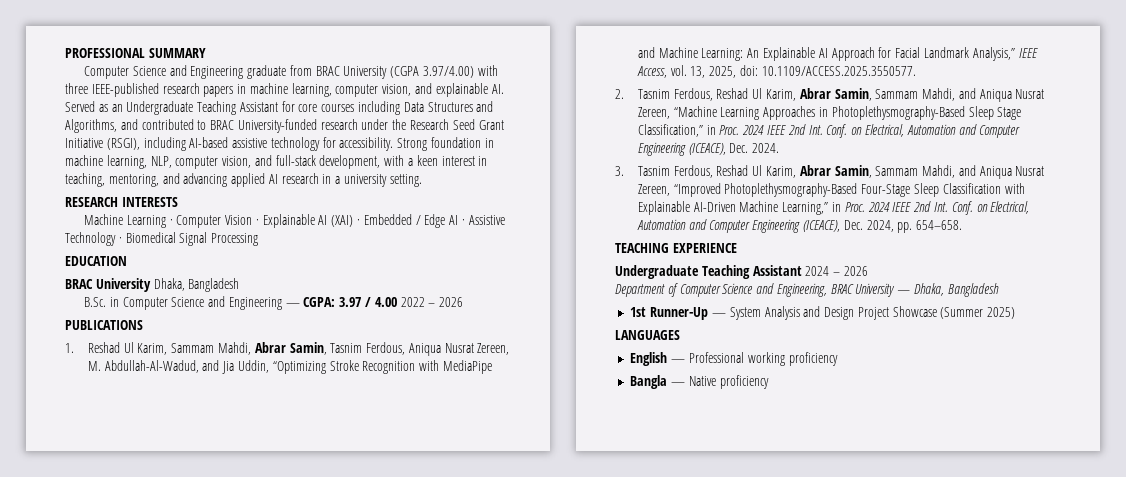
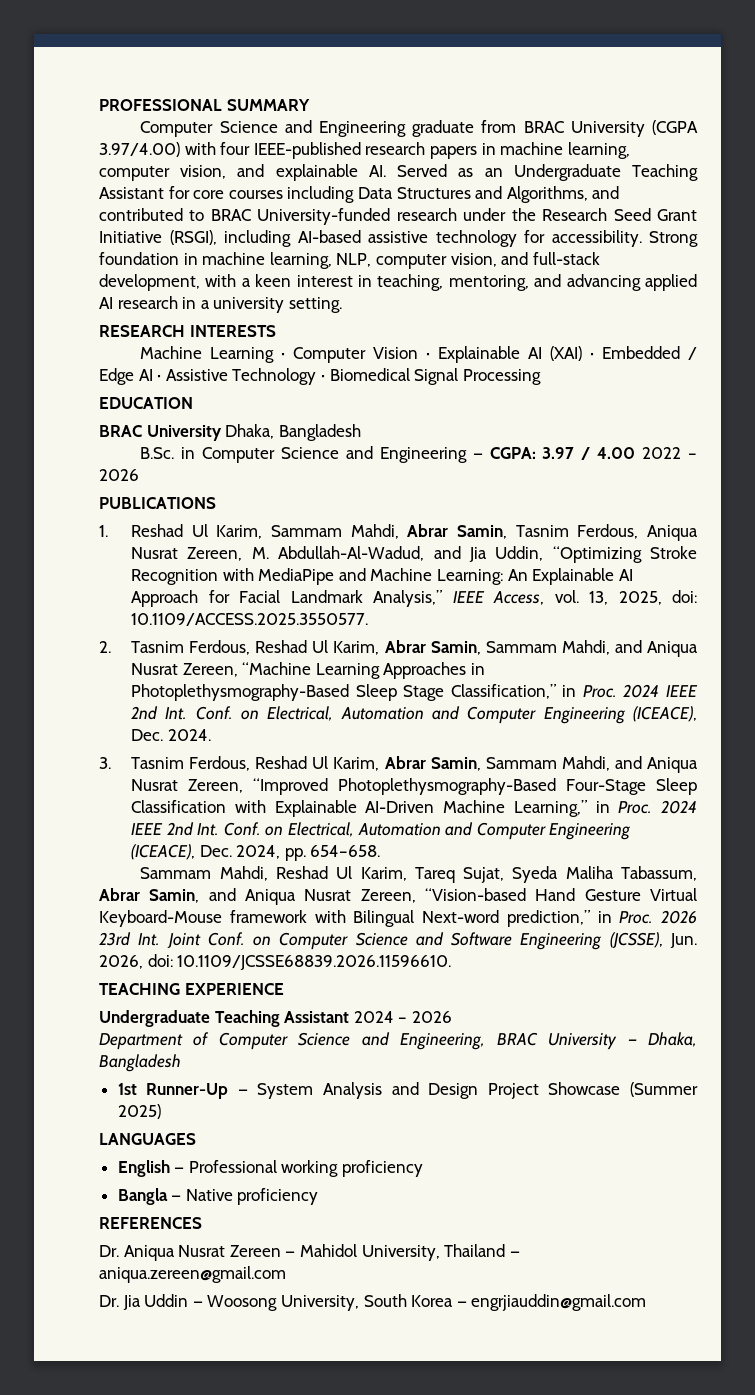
- Computer Science and Engineering graduate from BRAC University (CGPA 3.97/4.00) with three IEEE-published research papers in machine learning, computer vision, and explainable AI. Served as an Undergraduate Teaching Assistant for core courses including Data Structures and Algorithms, and contributed to BRAC University-funded research under the Research Seed Grant Initiative (RSGI), including AI-based assistive technology for accessibility.
+ Computer Science and Engineering graduate from BRAC University (CGPA 3.97/4.00) with four IEEE-published research papers in machine learning, computer vision, and explainable AI. Served as an Undergraduate Teaching Assistant for core courses including Data Structures and Algorithms, and contributed to BRAC University-funded research under the Research Seed Grant Initiative (RSGI), including AI-based assistive technology for accessibility.
+ Sammam Mahdi, Reshad Ul Karim, Tareq Sujat, Syeda Maliha Tabassum, Abrar Samin, and Aniqua Nusrat Zereen, “Vision-based Hand Gesture Virtual Keyboard-Mouse framework with Bilingual Next-word prediction,” in Proc. 2026 23rd Int. Joint Conf. on Computer Science and Software Engineering (JCSSE), Jun. 2026, doi: 10.1109/JCSSE68839.2026.11596610.
+ REFERENCES
+ Dr. Aniqua Nusrat Zereen — Mahidol University, Thailand — aniqua.zereen@gmail.com
+ Dr. Jia Uddin — Woosong University, South Korea — engrjiauddin@gmail.com

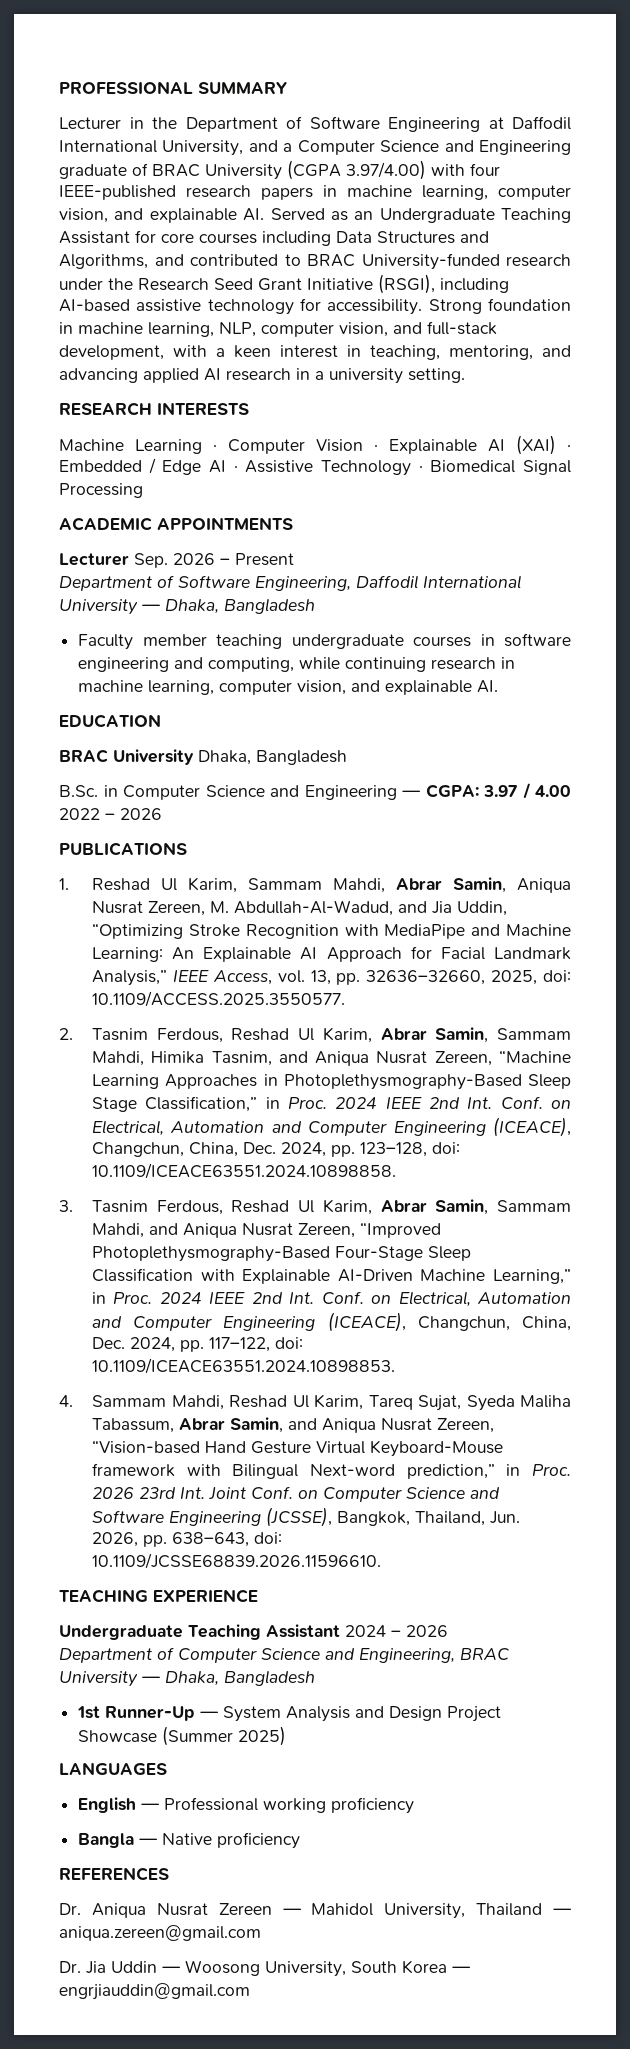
- Computer Science and Engineering graduate from BRAC University (CGPA 3.97/4.00) with four IEEE-published research papers in machine learning, computer vision, and explainable AI. Served as an Undergraduate Teaching Assistant for core courses including Data Structures and Algorithms, and contributed to BRAC University-funded research under the Research Seed Grant Initiative (RSGI), including AI-based assistive technology for accessibility.
+ Lecturer in the Department of Software Engineering at Daffodil International University, and a Computer Science and Engineering graduate of BRAC University (CGPA 3.97/4.00) with four IEEE-published research papers in machine learning, computer vision, and explainable AI. Served as an Undergraduate Teaching Assistant for core courses including Data Structures and Algorithms, and contributed to BRAC University-funded research under the Research Seed Grant Initiative (RSGI), including AI-based assistive technology for accessibility.
+ ACADEMIC APPOINTMENTS
+ Lecturer Sep. 2026 – Present
+ Department of Software Engineering, Daffodil International University — Dhaka, Bangladesh
+ Faculty member teaching undergraduate courses in software engineering and computing, while continuing research in machine learning, computer vision, and explainable AI.
- 1. Reshad Ul Karim, Sammam Mahdi, Abrar Samin, Tasnim Ferdous, Aniqua Nusrat Zereen, M. Abdullah-Al-Wadud, and Jia Uddin, “Optimizing Stroke Recognition with MediaPipe and Machine Learning: An Explainable AI Approach for Facial Landmark Analysis,” IEEE Access, vol. 13, 2025, doi: 10.1109/ACCESS.2025.3550577.
+ 1. Reshad Ul Karim, Sammam Mahdi, Abrar Samin, Aniqua Nusrat Zereen, M. Abdullah-Al-Wadud, and Jia Uddin, “Optimizing Stroke Recognition with MediaPipe and Machine Learning: An Explainable AI Approach for Facial Landmark Analysis,” IEEE Access, vol. 13, pp. 32636–32660, 2025, doi: 10.1109/ACCESS.2025.3550577.
- 2. Tasnim Ferdous, Reshad Ul Karim, Abrar Samin, Sammam Mahdi, and Aniqua Nusrat Zereen, “Machine Learning Approaches in Photoplethysmography-Based Sleep Stage Classification,” in Proc.
+ 2. Tasnim Ferdous, Reshad Ul Karim, Abrar Samin, Sammam Mahdi, Himika Tasnim, and Aniqua Nusrat Zereen, “Machine Learning Approaches in Photoplethysmography-Based Sleep Stage Classification,” in Proc.
- 2024 IEEE 2nd Int. Conf. on Electrical, Automation and Computer Engineering (ICEACE), Dec. 2024.
+ 2024 IEEE 2nd Int. Conf. on Electrical, Automation and Computer Engineering (ICEACE), Changchun, China, Dec. 2024, pp. 123–128, doi: 10.1109/ICEACE63551.2024.10898858.
- 2024 IEEE 2nd Int. Conf. on Electrical, Automation and Computer Engineering (ICEACE), Dec. 2024, pp. 654–658.
- Sammam Mahdi, Reshad Ul Karim, Tareq Sujat, Syeda Maliha Tabassum, Abrar Samin, and Aniqua Nusrat Zereen, “Vision-based Hand Gesture Virtual Keyboard-Mouse framework with Bilingual Next-word prediction,” in Proc.
+ 2024 IEEE 2nd Int. Conf. on Electrical, Automation and Computer Engineering (ICEACE), Changchun, China, Dec. 2024, pp. 117–122, doi: 10.1109/ICEACE63551.2024.10898853.
+ 4. Sammam Mahdi, Reshad Ul Karim, Tareq Sujat, Syeda Maliha Tabassum, Abrar Samin, and Aniqua Nusrat Zereen, “Vision-based Hand Gesture Virtual Keyboard-Mouse framework with Bilingual Next-word prediction,” in Proc.
- 2026 23rd Int. Joint Conf. on Computer Science and Software Engineering (JCSSE), Jun. 2026, doi: 10.1109/JCSSE68839.2026.11596610.
+ 2026 23rd Int. Joint Conf. on Computer Science and Software Engineering (JCSSE), Bangkok, Thailand, Jun. 2026, pp. 638–643, doi: 10.1109/JCSSE68839.2026.11596610.

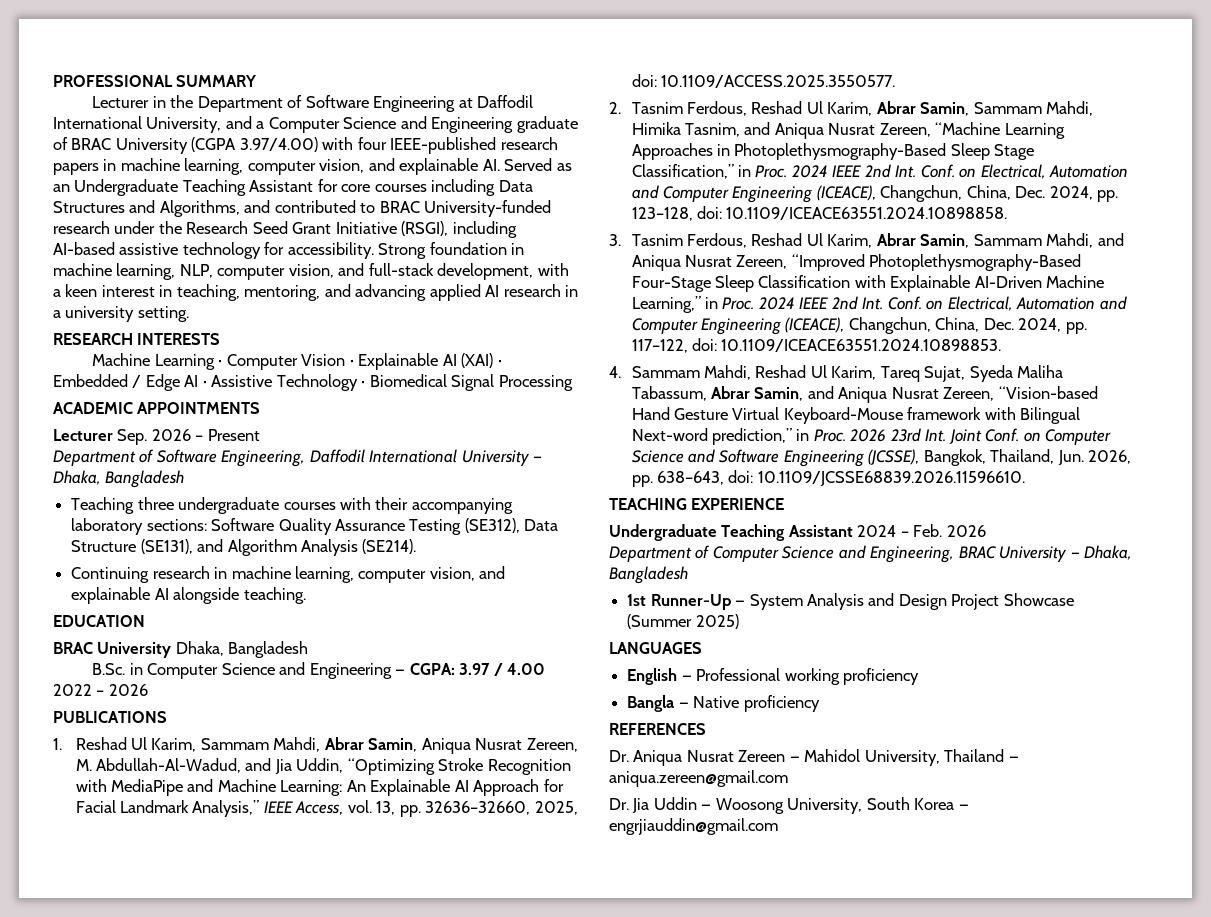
- Faculty member teaching undergraduate courses in software engineering and computing, while continuing research in machine learning, computer vision, and explainable AI.
+ Teaching three undergraduate courses with their accompanying laboratory sections: Software Quality Assurance Testing (SE312), Data Structure (SE131), and Algorithm Analysis (SE214).
+ Continuing research in machine learning, computer vision, and explainable AI alongside teaching.
- Undergraduate Teaching Assistant 2024 – 2026
+ Undergraduate Teaching Assistant 2024 – Feb. 2026

